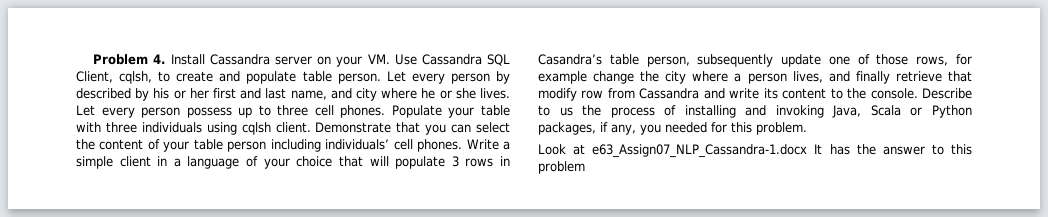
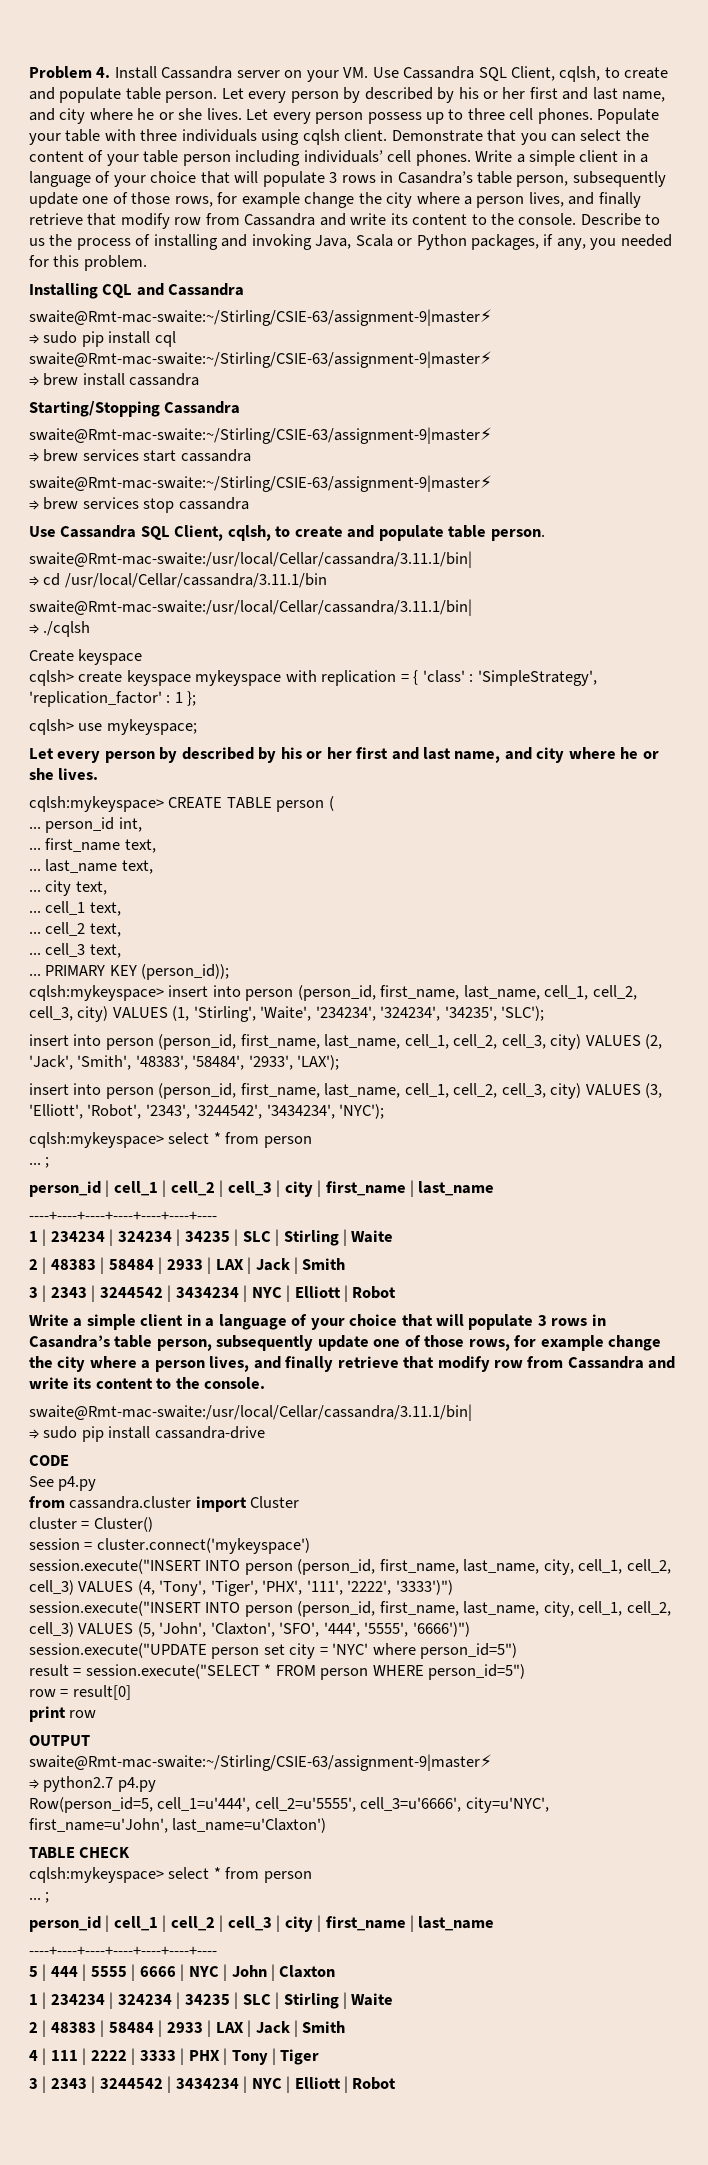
- Look at e63_Assign07_NLP_Cassandra-1.docx It has the answer to this problem
+ Installing CQL and Cassandra
+ swaite@Rmt-mac-swaite:~/Stirling/CSIE-63/assignment-9|master⚡
+ ⇒ sudo pip install cql
+ swaite@Rmt-mac-swaite:~/Stirling/CSIE-63/assignment-9|master⚡
+ ⇒ brew install cassandra
+ Starting/Stopping Cassandra
+ swaite@Rmt-mac-swaite:~/Stirling/CSIE-63/assignment-9|master⚡
+ ⇒ brew services start cassandra
+ swaite@Rmt-mac-swaite:~/Stirling/CSIE-63/assignment-9|master⚡
+ ⇒ brew services stop cassandra
+ Use Cassandra SQL Client, cqlsh, to create and populate table person.
+ swaite@Rmt-mac-swaite:/usr/local/Cellar/cassandra/3.11.1/bin|
+ ⇒ cd /usr/local/Cellar/cassandra/3.11.1/bin
+ swaite@Rmt-mac-swaite:/usr/local/Cellar/cassandra/3.11.1/bin|
+ ⇒ ./cqlsh
+ Create keyspace
+ cqlsh> create keyspace mykeyspace with replication = { 'class' : 'SimpleStrategy', 'replication_factor' : 1 };
+ cqlsh> use mykeyspace;
+ Let every person by described by his or her first and last name, and city where he or she lives.
+ cqlsh:mykeyspace> CREATE TABLE person (
+ ... person_id int,
+ ... first_name text,
+ ... last_name text,
+ ... city text,
+ ... cell_1 text,
+ ... cell_2 text,
+ ... cell_3 text,
+ ... PRIMARY KEY (person_id));
+ cqlsh:mykeyspace> insert into person (person_id, first_name, last_name, cell_1, cell_2, cell_3, city) VALUES (1, 'Stirling', 'Waite', '234234', '324234', '34235', 'SLC');
+ insert into person (person_id, first_name, last_name, cell_1, cell_2, cell_3, city) VALUES (2, 'Jack', 'Smith', '48383', '58484', '2933', 'LAX');
+ insert into person (person_id, first_name, last_name, cell_1, cell_2, cell_3, city) VALUES (3, 'Elliott', 'Robot', '2343', '3244542', '3434234', 'NYC');
+ cqlsh:mykeyspace> select * from person
+ ... ;
+ person_id | cell_1 | cell_2 | cell_3 | city | first_name | last_name
+ ----+----+----+----+----+----+----
+ 1 | 234234 | 324234 | 34235 | SLC | Stirling | Waite
+ 2 | 48383 | 58484 | 2933 | LAX | Jack | Smith
+ 3 | 2343 | 3244542 | 3434234 | NYC | Elliott | Robot
+ Write a simple client in a language of your choice that will populate 3 rows in Casandra’s table person, subsequently update one of those rows, for example change the city where a person lives, and finally retrieve that modify row from Cassandra and write its content to the console.
+ swaite@Rmt-mac-swaite:/usr/local/Cellar/cassandra/3.11.1/bin|
+ ⇒ sudo pip install cassandra-drive
+ CODE
+ See p4.py
+ from cassandra.cluster import Cluster
+ cluster = Cluster()
+ session = cluster.connect('mykeyspace')
+ session.execute("INSERT INTO person (person_id, first_name, last_name, city, cell_1, cell_2, cell_3) VALUES (4, 'Tony', 'Tiger', 'PHX', '111', '2222', '3333')")
+ session.execute("INSERT INTO person (person_id, first_name, last_name, city, cell_1, cell_2, cell_3) VALUES (5, 'John', 'Claxton', 'SFO', '444', '5555', '6666')")
+ session.execute("UPDATE person set city = 'NYC' where person_id=5")
+ result = session.execute("SELECT * FROM person WHERE person_id=5")
+ row = result[0]
+ print row
+ OUTPUT
+ swaite@Rmt-mac-swaite:~/Stirling/CSIE-63/assignment-9|master⚡
+ ⇒ python2.7 p4.py
+ Row(person_id=5, cell_1=u'444', cell_2=u'5555', cell_3=u'6666', city=u'NYC', first_name=u'John', last_name=u'Claxton')
+ TABLE CHECK
+ cqlsh:mykeyspace> select * from person
+ ... ;
+ person_id | cell_1 | cell_2 | cell_3 | city | first_name | last_name
+ ----+----+----+----+----+----+----
+ 5 | 444 | 5555 | 6666 | NYC | John | Claxton
+ 1 | 234234 | 324234 | 34235 | SLC | Stirling | Waite
+ 2 | 48383 | 58484 | 2933 | LAX | Jack | Smith
+ 4 | 111 | 2222 | 3333 | PHX | Tony | Tiger
+ 3 | 2343 | 3244542 | 3434234 | NYC | Elliott | Robot

